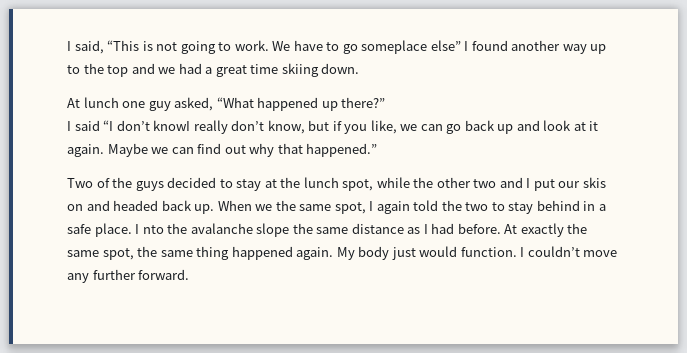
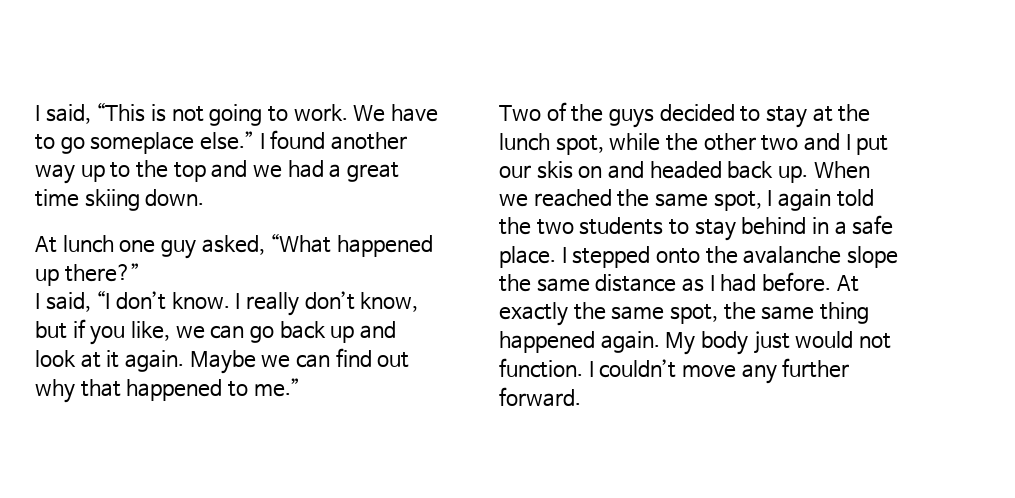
- We have to go someplace else” I found another way up to the top and we had a great time skiing down.
+ We have to go someplace else.” I found another way up to the top and we had a great time skiing down.
- I said “I don’t knowI really don’t know, but if you like, we can go back up and look at it again.
+ I said, “I don’t know. I really don’t know, but if you like, we can go back up and look at it again.
- Maybe we can find out why that happened.”
+ Maybe we can find out why that happened to me.”
- When we the same spot, I again told the two to stay behind in a safe place.
+ When we reached the same spot, I again told the two students to stay behind in a safe place.
- I nto the avalanche slope the same distance as I had before.
+ I stepped onto the avalanche slope the same distance as I had before.
- My body just would function.
+ My body just would not function.

